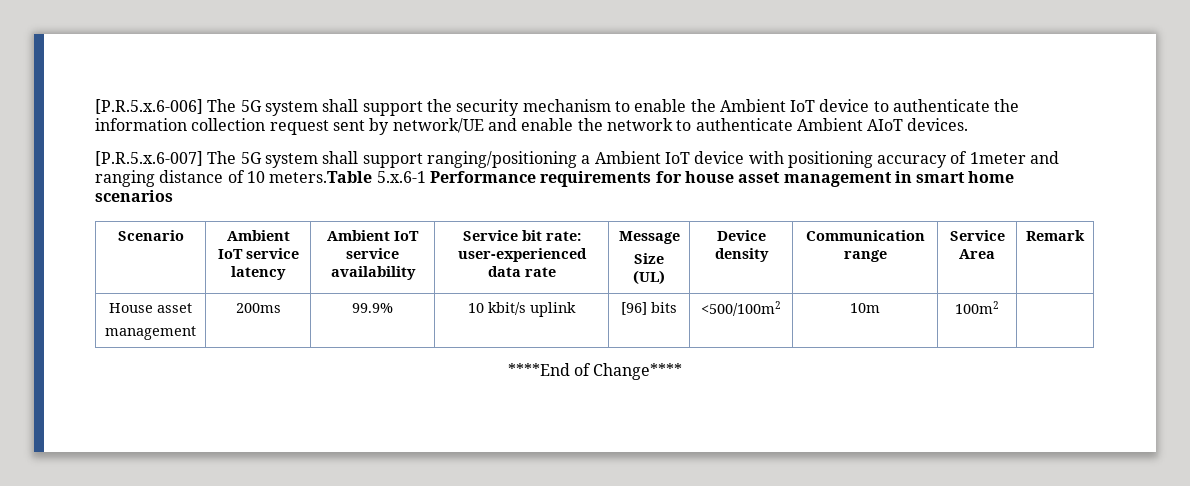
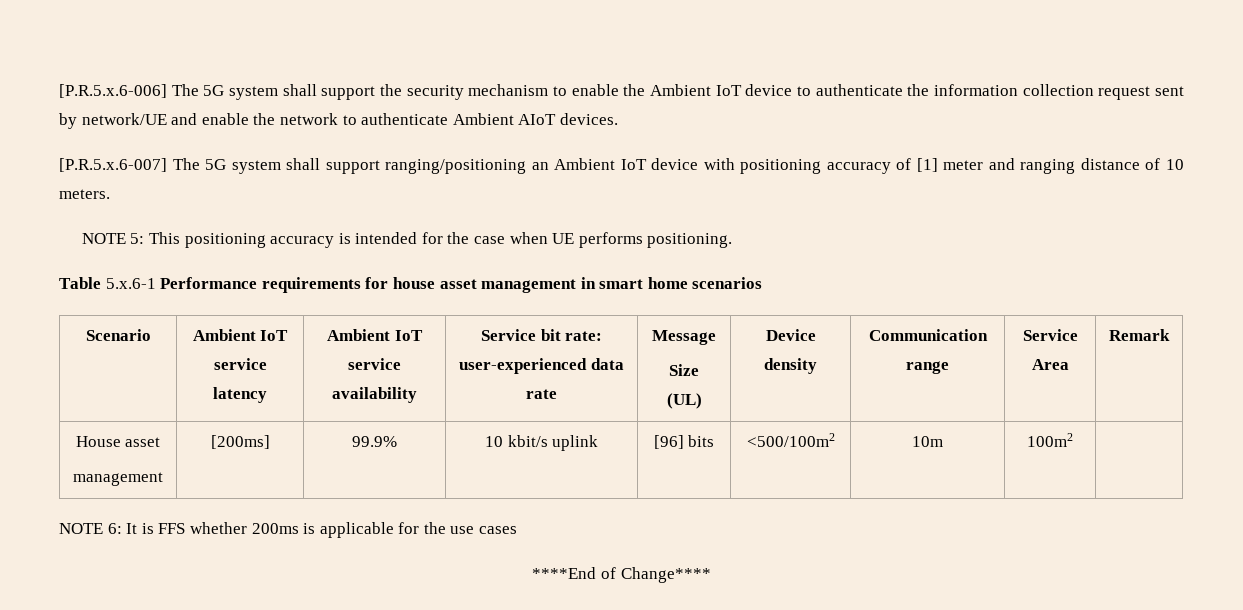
- [P.R.5.x.6-007] The 5G system shall support ranging/positioning a Ambient IoT device with positioning accuracy of 1meter and ranging distance of 10 meters.Table 5.x.6-1 Performance requirements for house asset management in smart home scenarios
+ [P.R.5.x.6-007] The 5G system shall support ranging/positioning an Ambient IoT device with positioning accuracy of [1] meter and ranging distance of 10 meters.
+ NOTE 5: This positioning accuracy is intended for the case when UE performs positioning.
+ Table 5.x.6-1 Performance requirements for house asset management in smart home scenarios
  House asset
- management | 200ms | 99.9% | 10 kbit/s uplink | [96] bits | <500/100m2 | 10m | 100m2 |
+ management | [200ms] | 99.9% | 10 kbit/s uplink | [96] bits | <500/100m2 | 10m | 100m2 |
+ NOTE 6: It is FFS whether 200ms is applicable for the use cases

